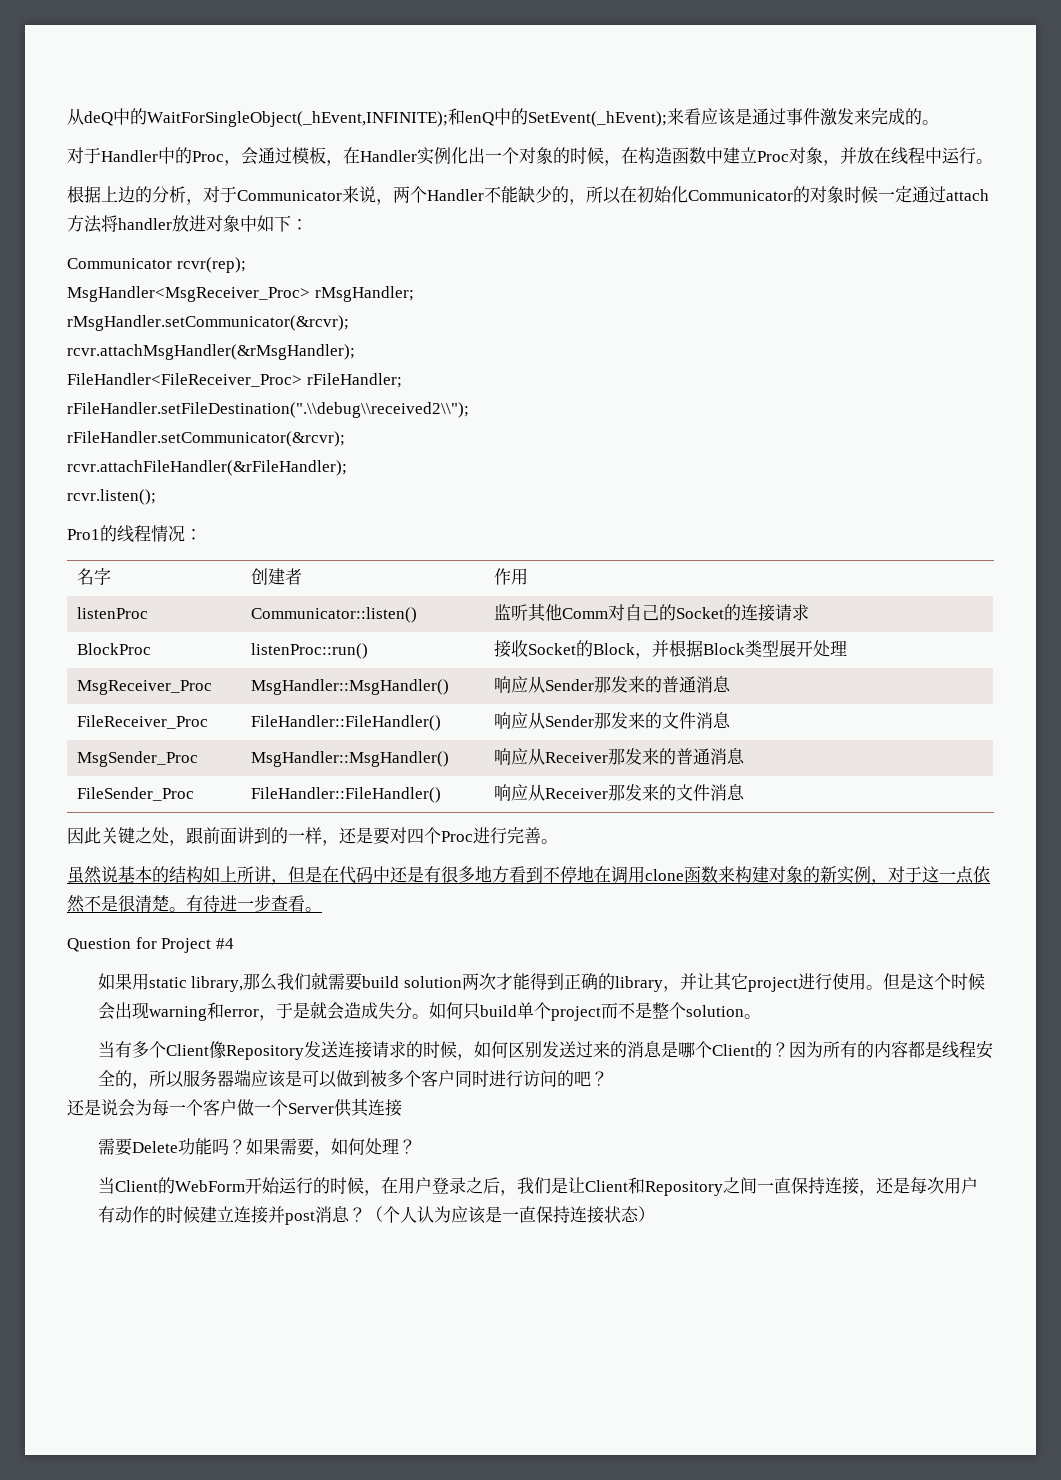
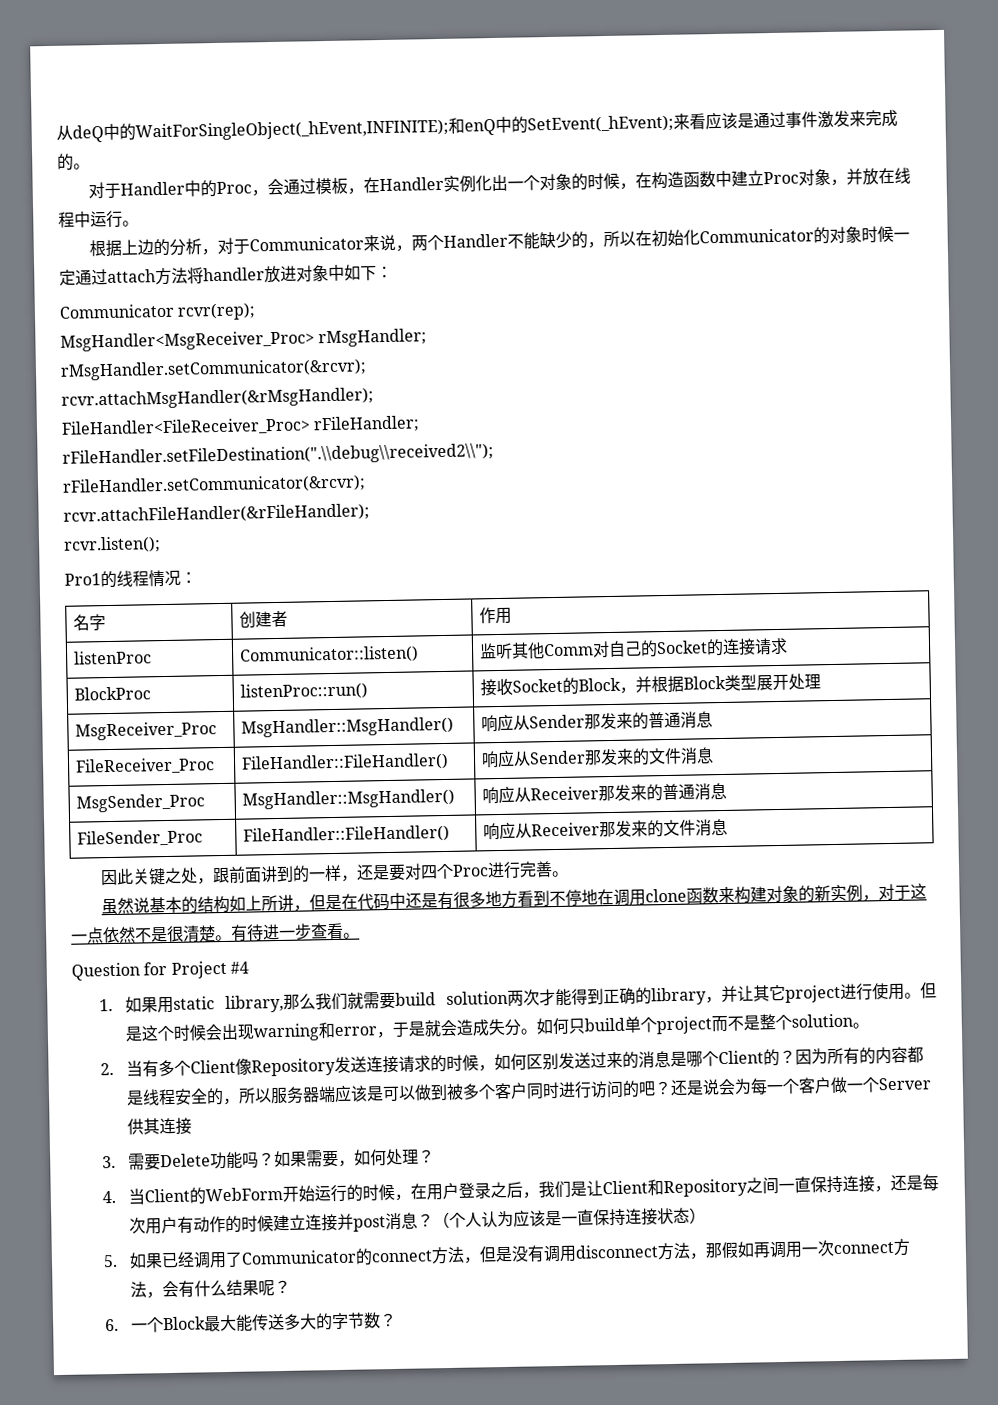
- 如果用static library,那么我们就需要build solution两次才能得到正确的library，并让其它project进行使用。
+ 1.如果用static library,那么我们就需要build solution两次才能得到正确的library，并让其它project进行使用。
- 当有多个Client像Repository发送连接请求的时候，如何区别发送过来的消息是哪个Client的？
+ 2.当有多个Client像Repository发送连接请求的时候，如何区别发送过来的消息是哪个Client的？
- 因为所有的内容都是线程安全的，所以服务器端应该是可以做到被多个客户同时进行访问的吧？
- 还是说会为每一个客户做一个Server供其连接
+ 因为所有的内容都是线程安全的，所以服务器端应该是可以做到被多个客户同时进行访问的吧？还是说会为每一个客户做一个Server供其连接
- 需要Delete功能吗？
+ 3.需要Delete功能吗？
- 当Client的WebForm开始运行的时候，在用户登录之后，我们是让Client和Repository之间一直保持连接，还是每次用户有动作的时候建立连接并post消息？
+ 4.当Client的WebForm开始运行的时候，在用户登录之后，我们是让Client和Repository之间一直保持连接，还是每次用户有动作的时候建立连接并post消息？
+ 5.如果已经调用了Communicator的connect方法，但是没有调用disconnect方法，那假如再调用一次connect方法，会有什么结果呢？
+ 6.一个Block最大能传送多大的字节数？

